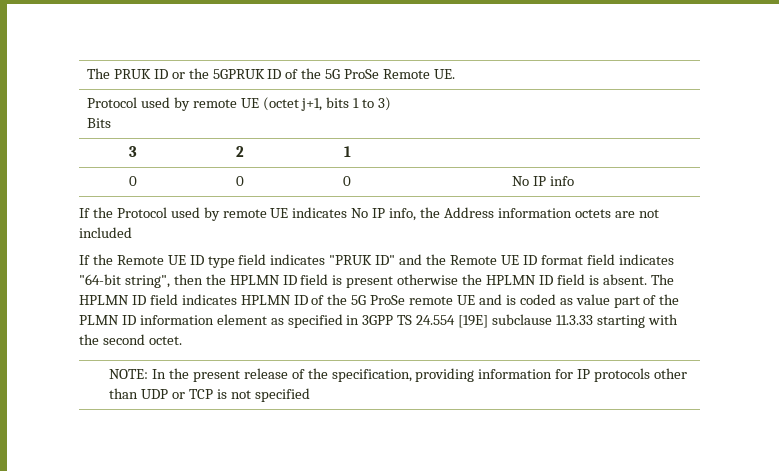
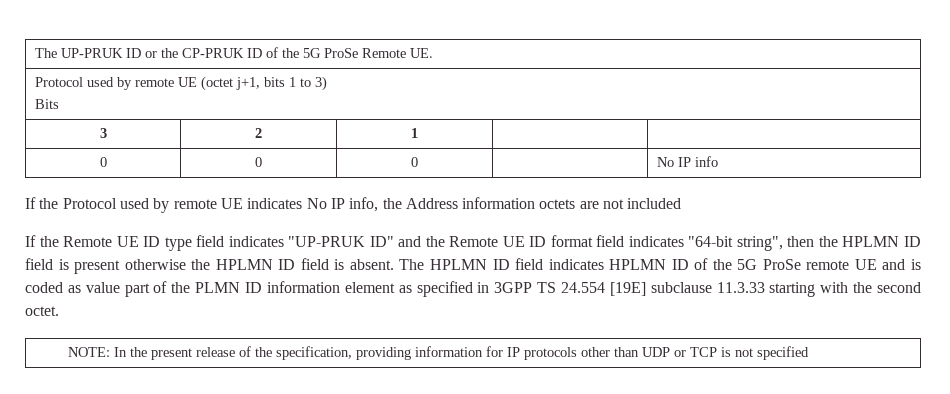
- The PRUK ID or the 5GPRUK ID of the 5G ProSe Remote UE.
+ The UP-PRUK ID or the CP-PRUK ID of the 5G ProSe Remote UE.
- If the Remote UE ID type field indicates "PRUK ID" and the Remote UE ID format field indicates "64-bit string", then the HPLMN ID field is present otherwise the HPLMN ID field is absent.
+ If the Remote UE ID type field indicates "UP-PRUK ID" and the Remote UE ID format field indicates "64-bit string", then the HPLMN ID field is present otherwise the HPLMN ID field is absent.

